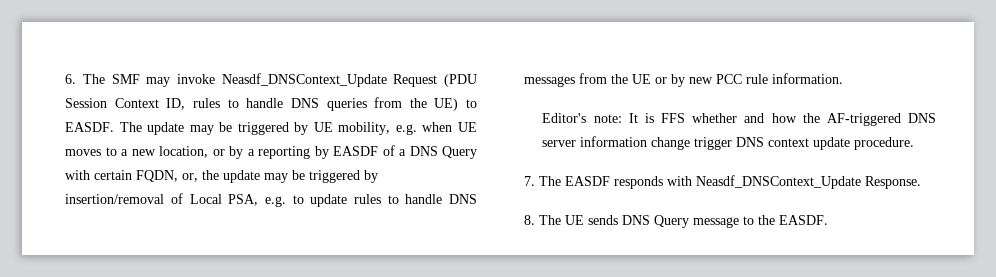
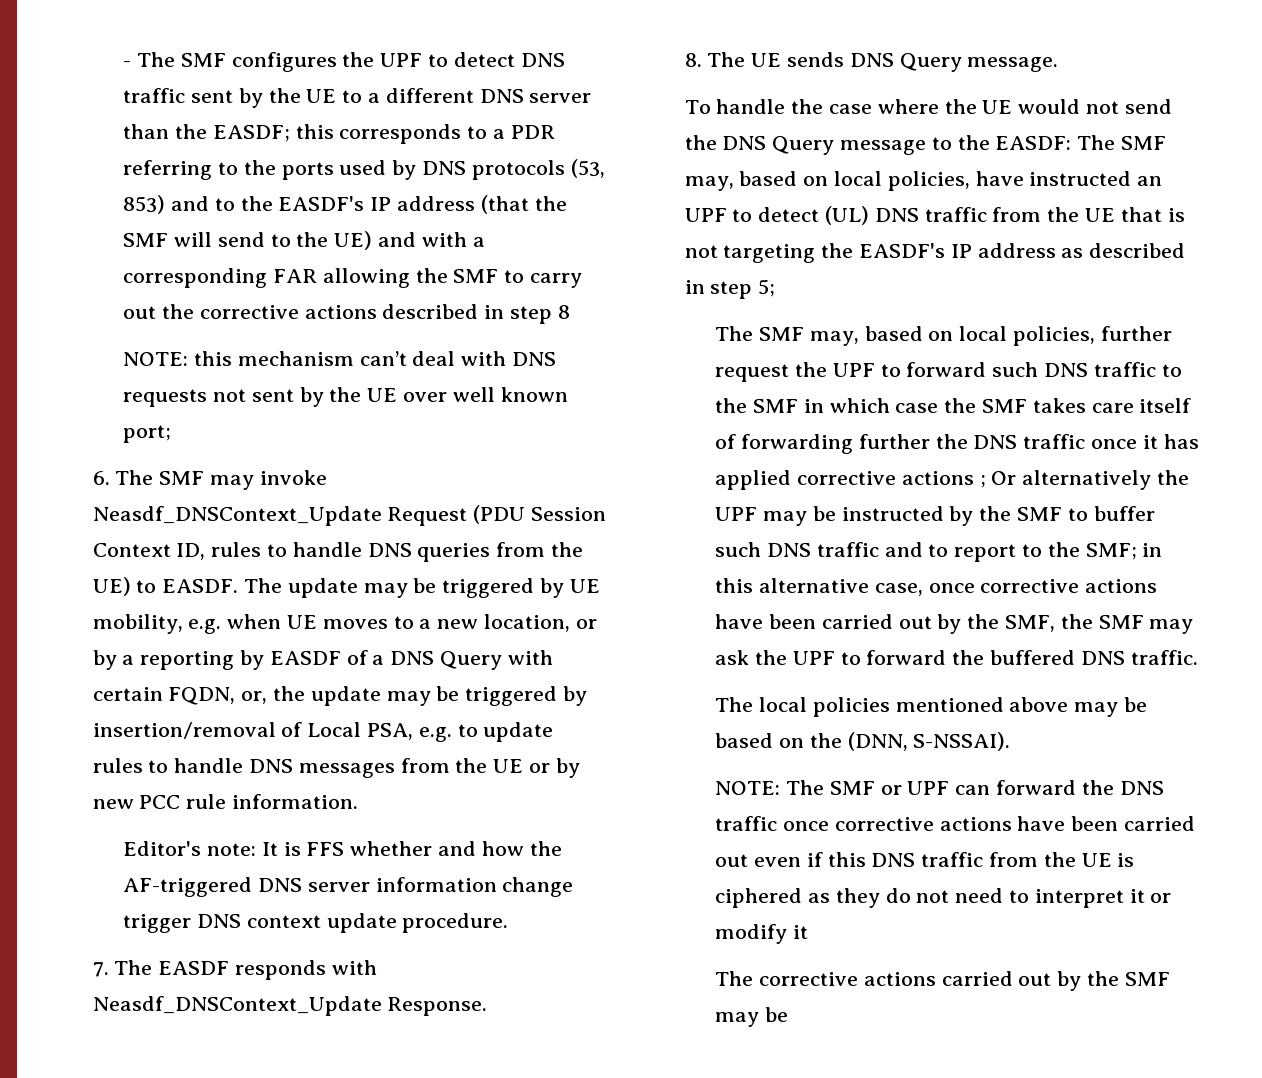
+ - The SMF configures the UPF to detect DNS traffic sent by the UE to a different DNS server than the EASDF; this corresponds to a PDR referring to the ports used by DNS protocols (53, 853) and to the EASDF's IP address (that the SMF will send to the UE) and with a corresponding FAR allowing the SMF to carry out the corrective actions described in step 8
+ NOTE: this mechanism can’t deal with DNS requests not sent by the UE over well known port;
- 8. The UE sends DNS Query message to the EASDF.
+ 8. The UE sends DNS Query message.
+ To handle the case where the UE would not send the DNS Query message to the EASDF: The SMF may, based on local policies, have instructed an UPF to detect (UL) DNS traffic from the UE that is not targeting the EASDF's IP address as described in step 5;
+ The SMF may, based on local policies, further request the UPF to forward such DNS traffic to the SMF in which case the SMF takes care itself of forwarding further the DNS traffic once it has applied corrective actions ; Or alternatively the UPF may be instructed by the SMF to buffer such DNS traffic and to report to the SMF; in this alternative case, once corrective actions have been carried out by the SMF, the SMF may ask the UPF to forward the buffered DNS traffic.
+ The local policies mentioned above may be based on the (DNN, S-NSSAI).
+ NOTE: The SMF or UPF can forward the DNS traffic once corrective actions have been carried out even if this DNS traffic from the UE is ciphered as they do not need to interpret it or modify it
+ The corrective actions carried out by the SMF may be

